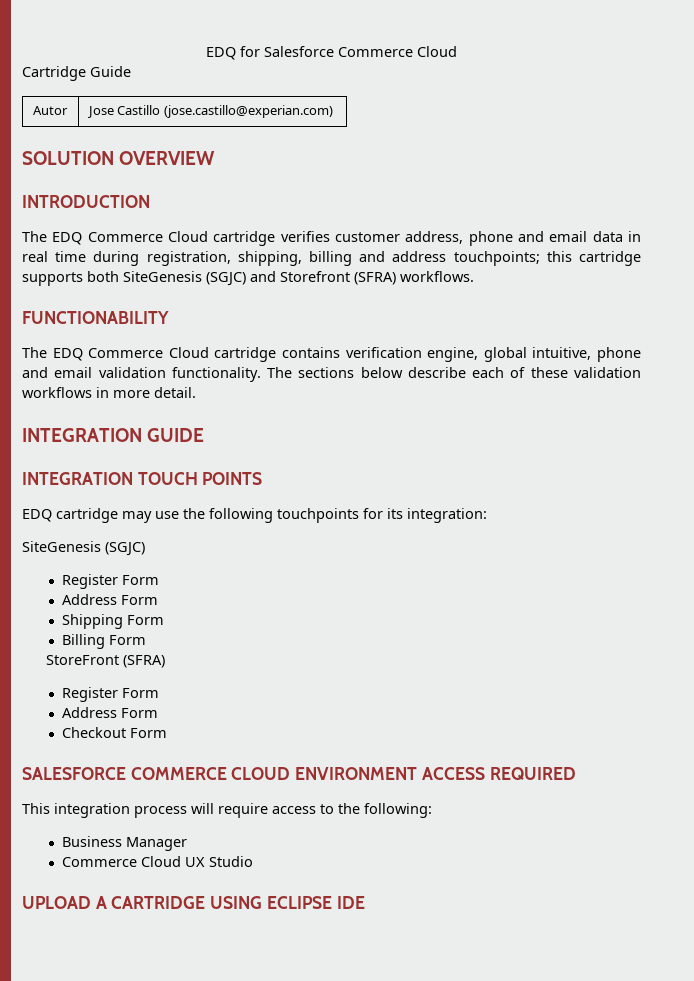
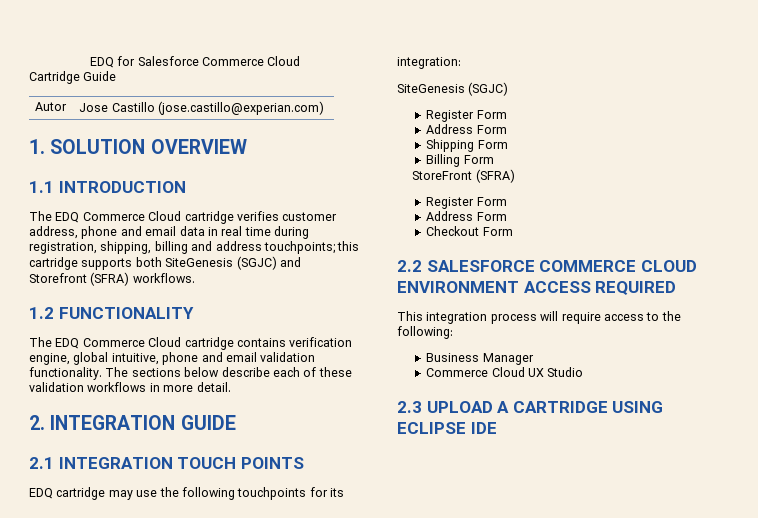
- SOLUTION OVERVIEW
+ 1. SOLUTION OVERVIEW
- INTRODUCTION
+ 1.1 INTRODUCTION
- FUNCTIONABILITY
+ 1.2 FUNCTIONALITY
- INTEGRATION GUIDE
+ 2. INTEGRATION GUIDE
- INTEGRATION TOUCH POINTS
+ 2.1 INTEGRATION TOUCH POINTS
- SALESFORCE COMMERCE CLOUD ENVIRONMENT ACCESS REQUIRED
+ 2.2 SALESFORCE COMMERCE CLOUD ENVIRONMENT ACCESS REQUIRED
- UPLOAD A CARTRIDGE USING ECLIPSE IDE
+ 2.3 UPLOAD A CARTRIDGE USING ECLIPSE IDE

